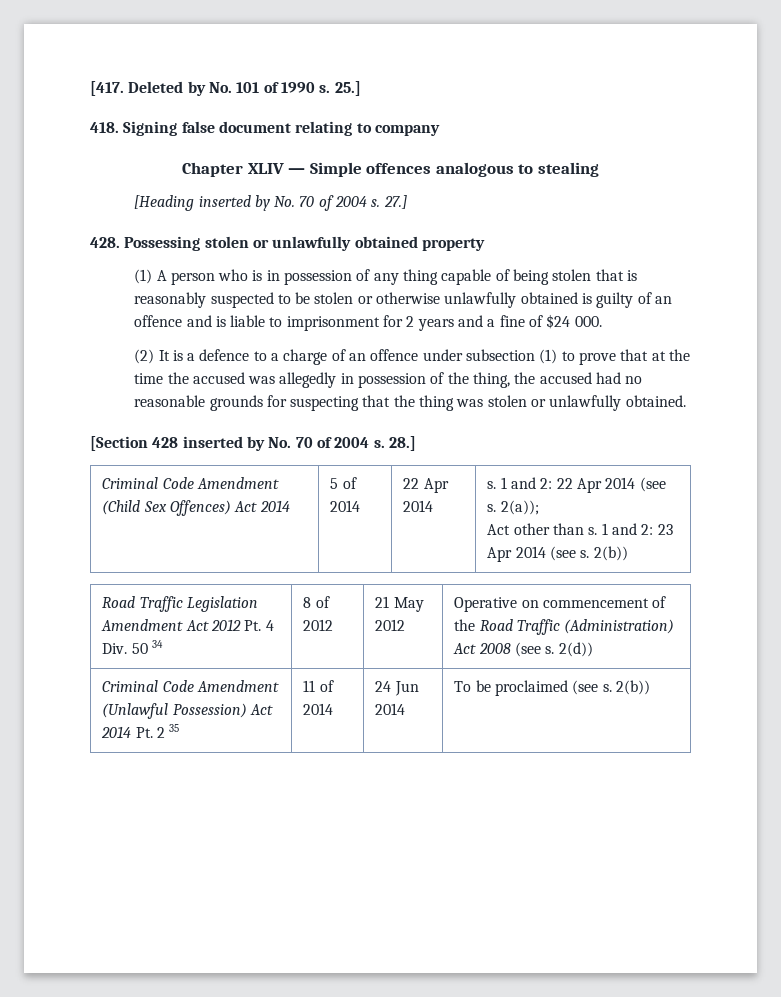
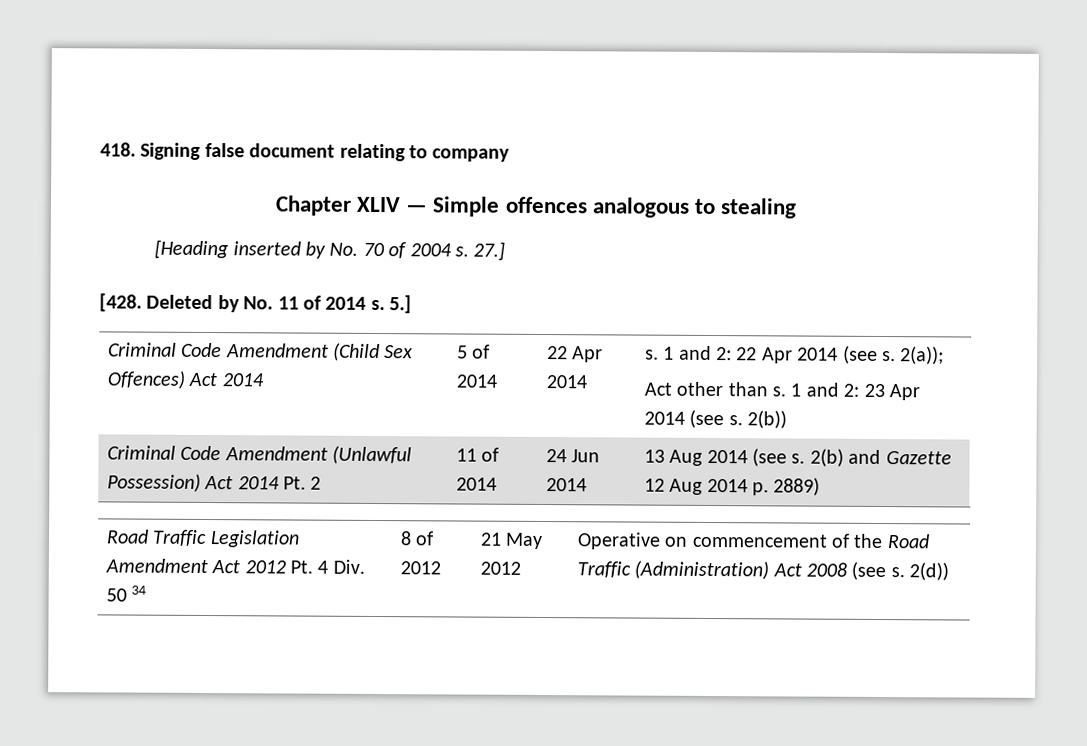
- [417. Deleted by No. 101 of 1990 s. 25.]
- 428. Possessing stolen or unlawfully obtained property
- (1) A person who is in possession of any thing capable of being stolen that is reasonably suspected to be stolen or otherwise unlawfully obtained is guilty of an offence and is liable to imprisonment for 2 years and a fine of $24 000.
- (2) It is a defence to a charge of an offence under subsection (1) to prove that at the time the accused was allegedly in possession of the thing, the accused had no reasonable grounds for suspecting that the thing was stolen or unlawfully obtained.
- [Section 428 inserted by No. 70 of 2004 s. 28.]
+ [428. Deleted by No. 11 of 2014 s. 5.]
+ Criminal Code Amendment (Unlawful Possession) Act 2014 Pt. 2 | 11 of 2014 | 24 Jun 2014 | 13 Aug 2014 (see s. 2(b) and Gazette 12 Aug 2014 p. 2889)
- Criminal Code Amendment (Unlawful Possession) Act 2014 Pt. 2 35 | 11 of 2014 | 24 Jun 2014 | To be proclaimed (see s. 2(b))

